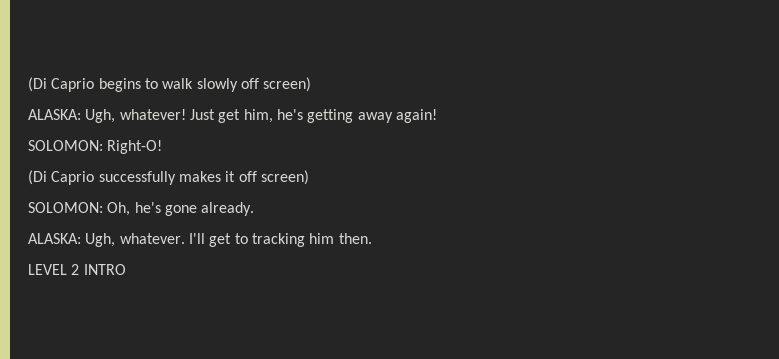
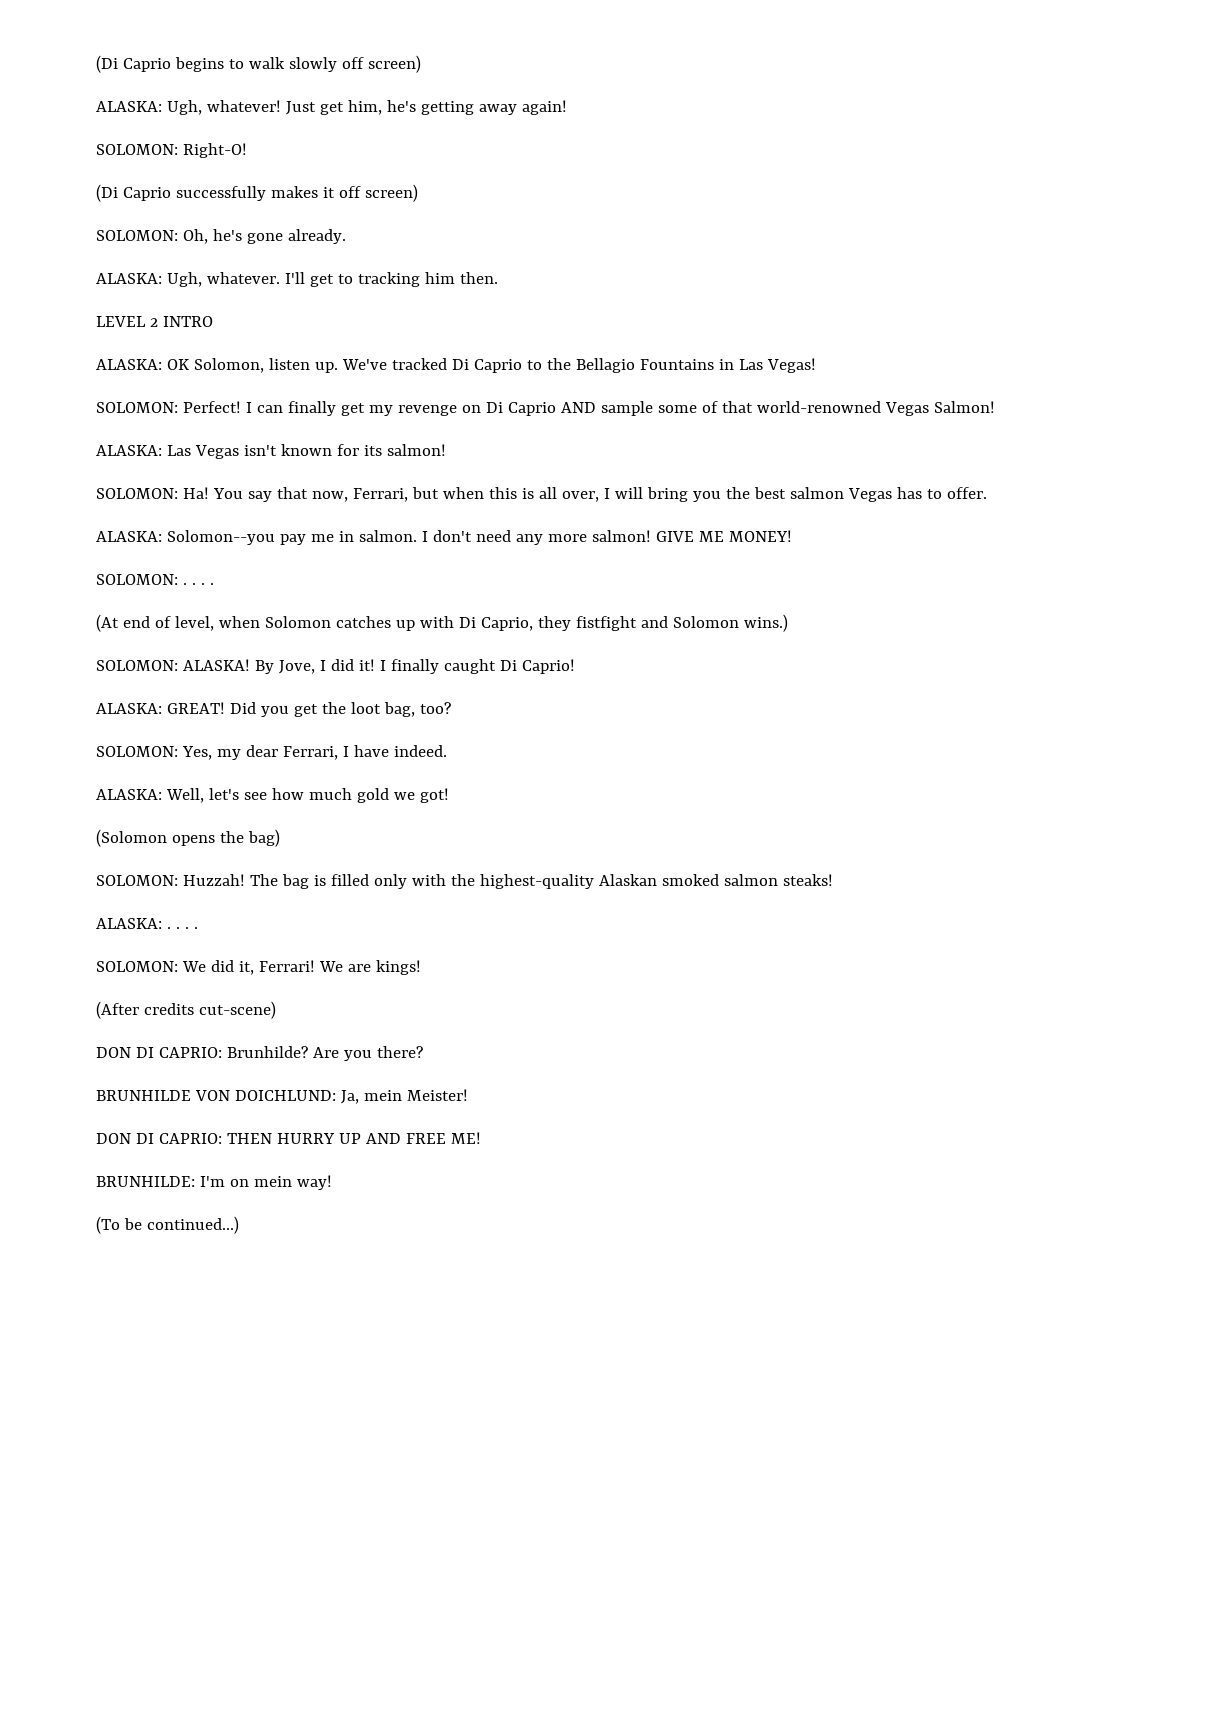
+ ALASKA: OK Solomon, listen up. We've tracked Di Caprio to the Bellagio Fountains in Las Vegas!
+ SOLOMON: Perfect! I can finally get my revenge on Di Caprio AND sample some of that world-renowned Vegas Salmon!
+ ALASKA: Las Vegas isn't known for its salmon!
+ SOLOMON: Ha! You say that now, Ferrari, but when this is all over, I will bring you the best salmon Vegas has to offer.
+ ALASKA: Solomon--you pay me in salmon. I don't need any more salmon! GIVE ME MONEY!
+ SOLOMON: . . . .
+ (At end of level, when Solomon catches up with Di Caprio, they fistfight and Solomon wins.)
+ SOLOMON: ALASKA! By Jove, I did it! I finally caught Di Caprio!
+ ALASKA: GREAT! Did you get the loot bag, too?
+ SOLOMON: Yes, my dear Ferrari, I have indeed.
+ ALASKA: Well, let's see how much gold we got!
+ (Solomon opens the bag)
+ SOLOMON: Huzzah! The bag is filled only with the highest-quality Alaskan smoked salmon steaks!
+ ALASKA: . . . .
+ SOLOMON: We did it, Ferrari! We are kings!
+ (After credits cut-scene)
+ DON DI CAPRIO: Brunhilde? Are you there?
+ BRUNHILDE VON DOICHLUND: Ja, mein Meister!
+ DON DI CAPRIO: THEN HURRY UP AND FREE ME!
+ BRUNHILDE: I'm on mein way!
+ (To be continued...)

